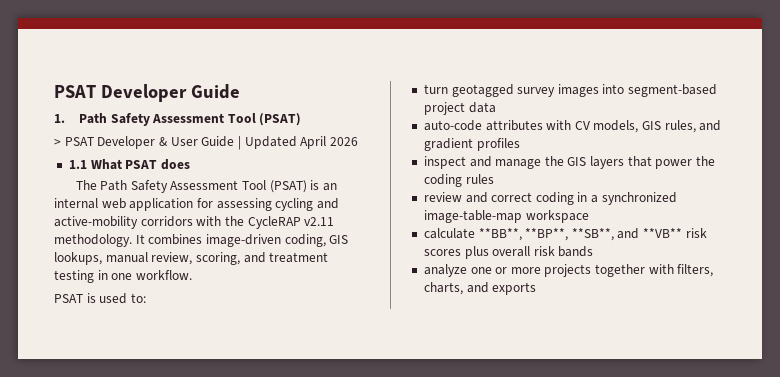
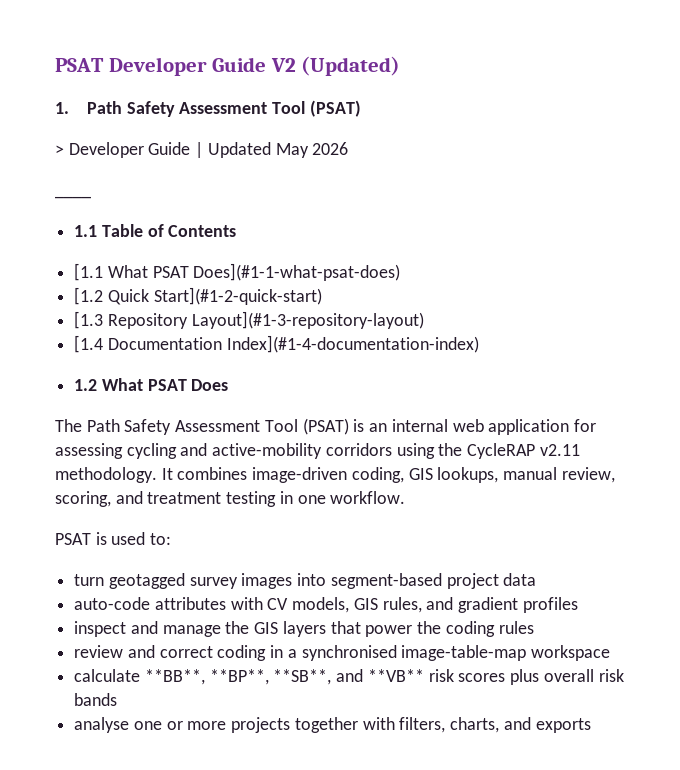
- PSAT Developer Guide
+ PSAT Developer Guide V2 (Updated)
- > PSAT Developer & User Guide | Updated April 2026
+ > Developer Guide | Updated May 2026
+ ____
- 1.1 What PSAT does
+ 1.1 Table of Contents
+ [1.1 What PSAT Does](#1-1-what-psat-does)
+ [1.2 Quick Start](#1-2-quick-start)
+ [1.3 Repository Layout](#1-3-repository-layout)
+ [1.4 Documentation Index](#1-4-documentation-index)
+ 1.2 What PSAT Does
- The Path Safety Assessment Tool (PSAT) is an internal web application for assessing cycling and active-mobility corridors with the CycleRAP v2.11 methodology.
+ The Path Safety Assessment Tool (PSAT) is an internal web application for assessing cycling and active-mobility corridors using the CycleRAP v2.11 methodology.
- review and correct coding in a synchronized image-table-map workspace
+ review and correct coding in a synchronised image-table-map workspace
- analyze one or more projects together with filters, charts, and exports
+ analyse one or more projects together with filters, charts, and exports

